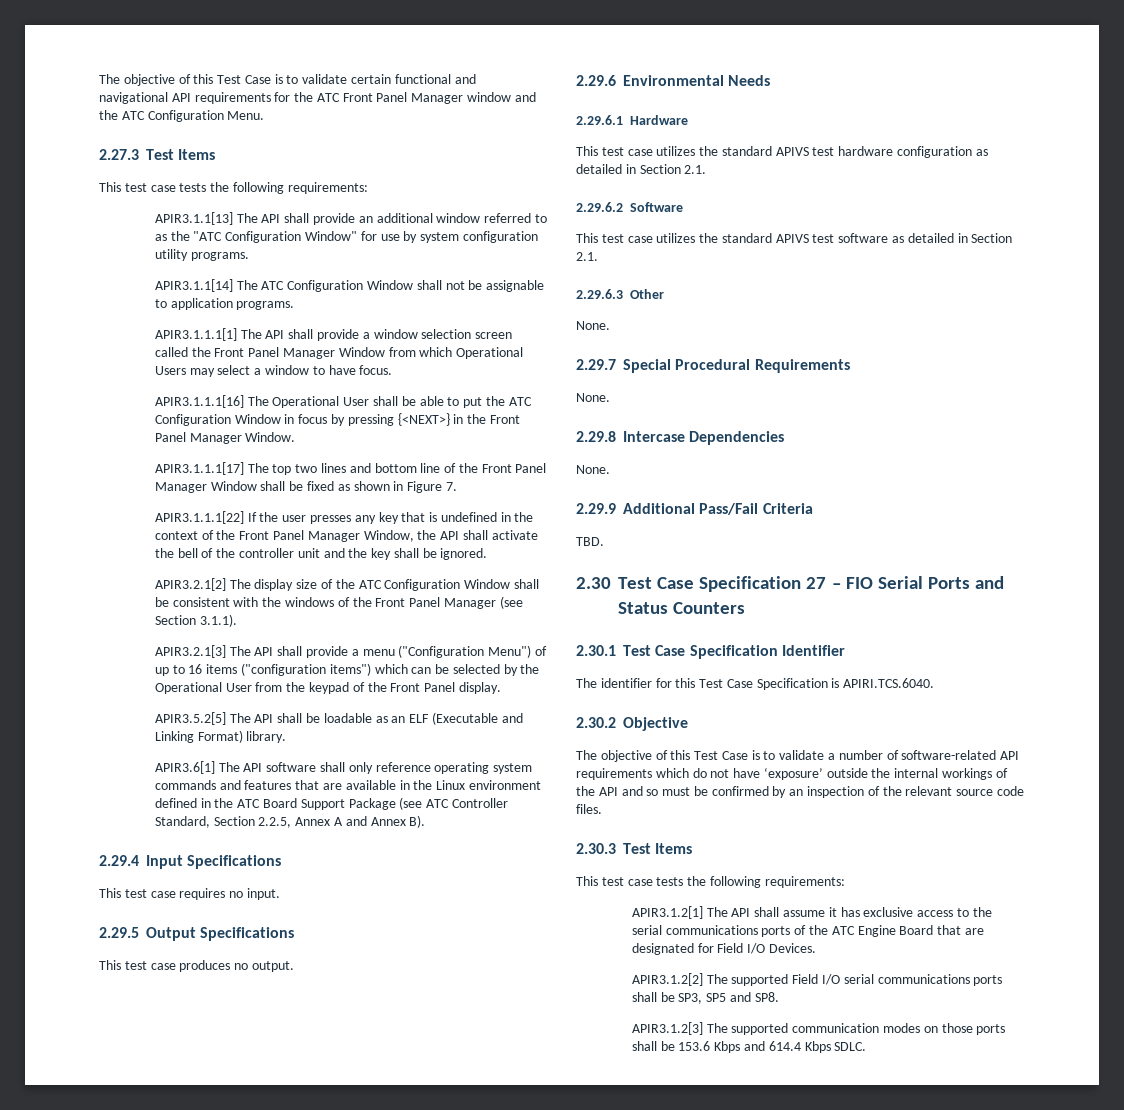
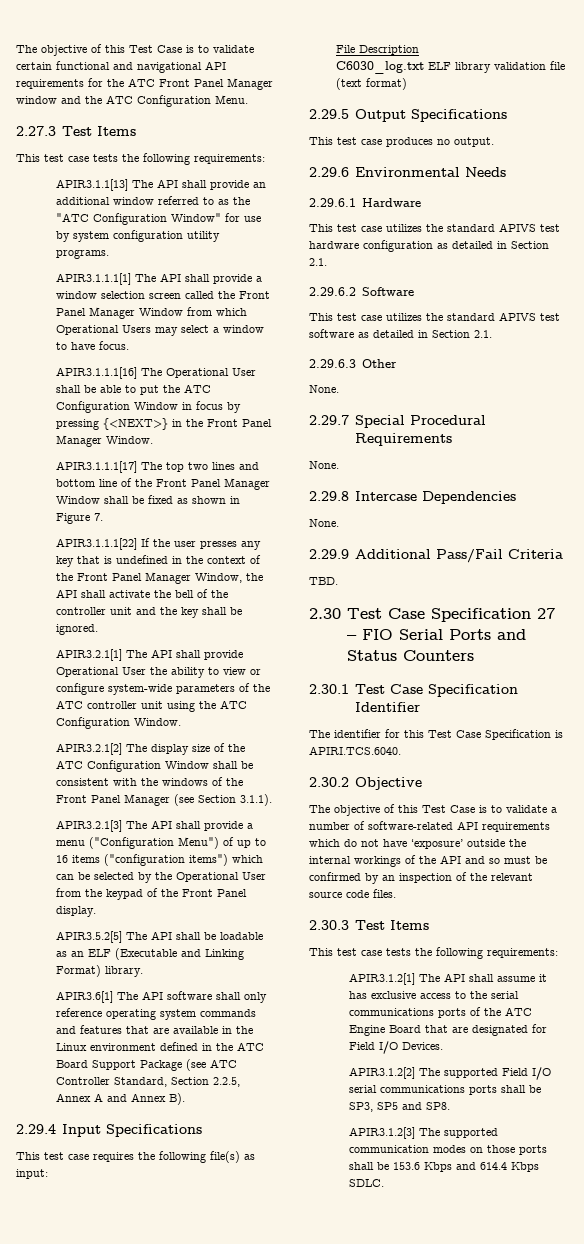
- APIR3.1.1[14] The ATC Configuration Window shall not be assignable to application programs.
+ APIR3.2.1[1] The API shall provide Operational User the ability to view or configure system-wide parameters of the ATC controller unit using the ATC Configuration Window.
- This test case requires no input.
+ This test case requires the following file(s) as input:
+ File Description
+ C6030_log.txt ELF library validation file (text format)

